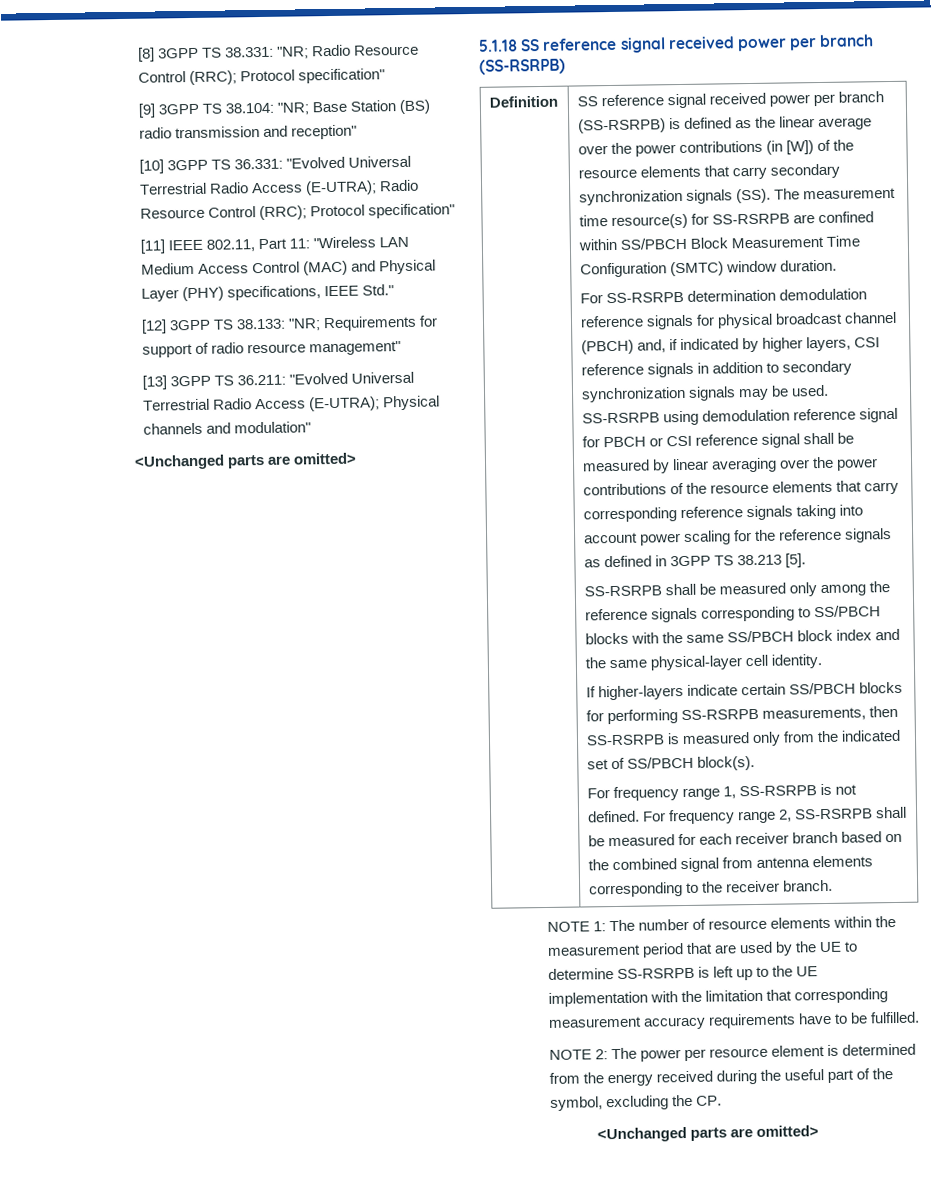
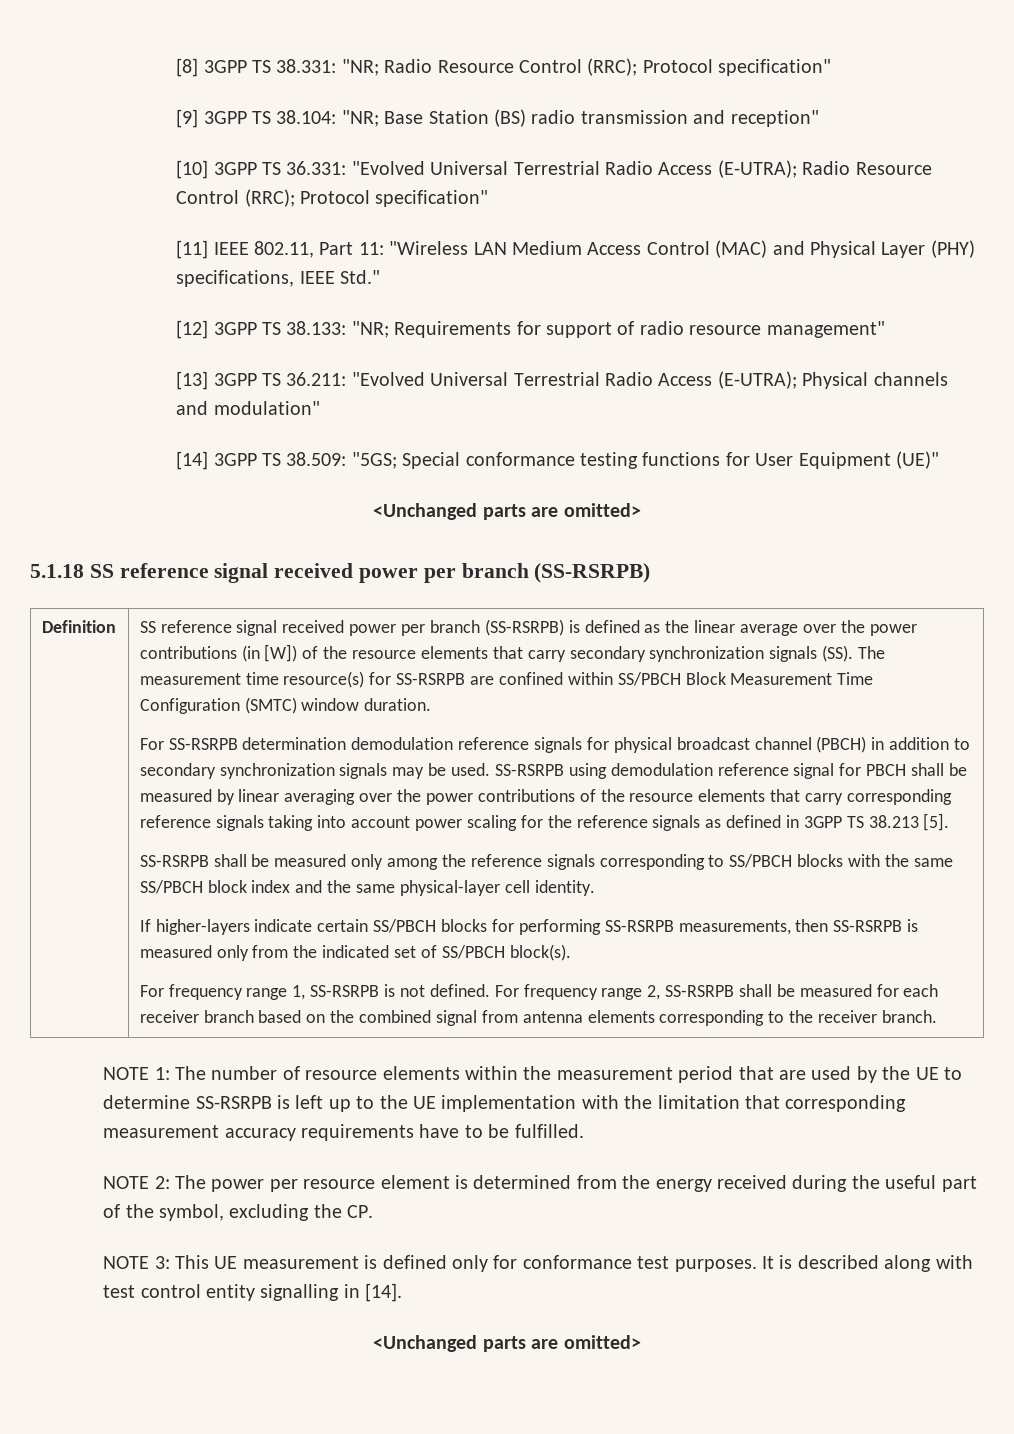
+ [14] 3GPP TS 38.509: "5GS; Special conformance testing functions for User Equipment (UE)"
- For SS-RSRPB determination demodulation reference signals for physical broadcast channel (PBCH) and, if indicated by higher layers, CSI reference signals in addition to secondary synchronization signals may be used.
+ For SS-RSRPB determination demodulation reference signals for physical broadcast channel (PBCH) in addition to secondary synchronization signals may be used.
- SS-RSRPB using demodulation reference signal for PBCH or CSI reference signal shall be measured by linear averaging over the power contributions of the resource elements that carry corresponding reference signals taking into account power scaling for the reference signals as defined in 3GPP TS 38.213 [5].
+ SS-RSRPB using demodulation reference signal for PBCH shall be measured by linear averaging over the power contributions of the resource elements that carry corresponding reference signals taking into account power scaling for the reference signals as defined in 3GPP TS 38.213 [5].
+ NOTE 3: This UE measurement is defined only for conformance test purposes. It is described along with test control entity signalling in [14].

